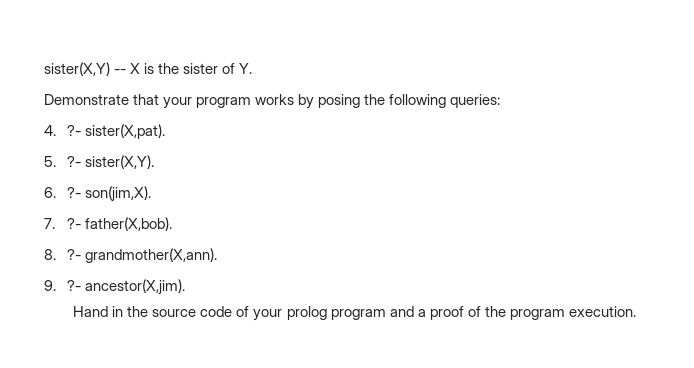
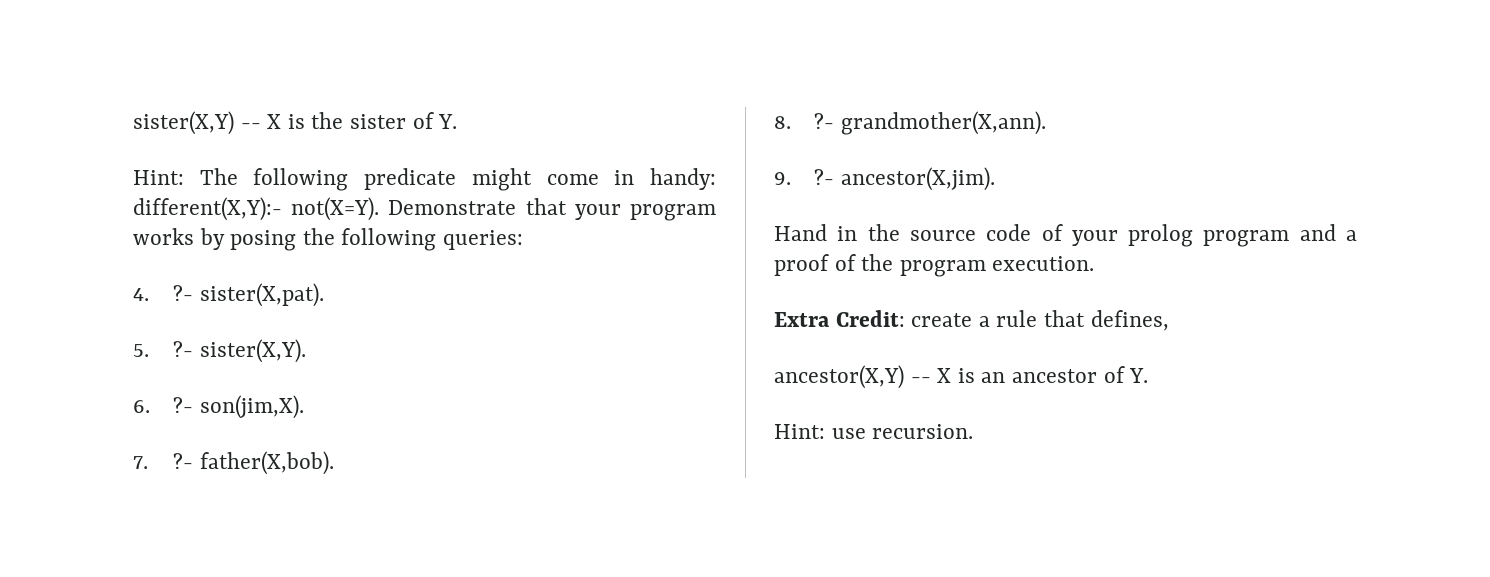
+ Hint: The following predicate might come in handy: different(X,Y):- not(X=Y).
+ Extra Credit: create a rule that defines,
+ ancestor(X,Y) -- X is an ancestor of Y.
+ Hint: use recursion.

